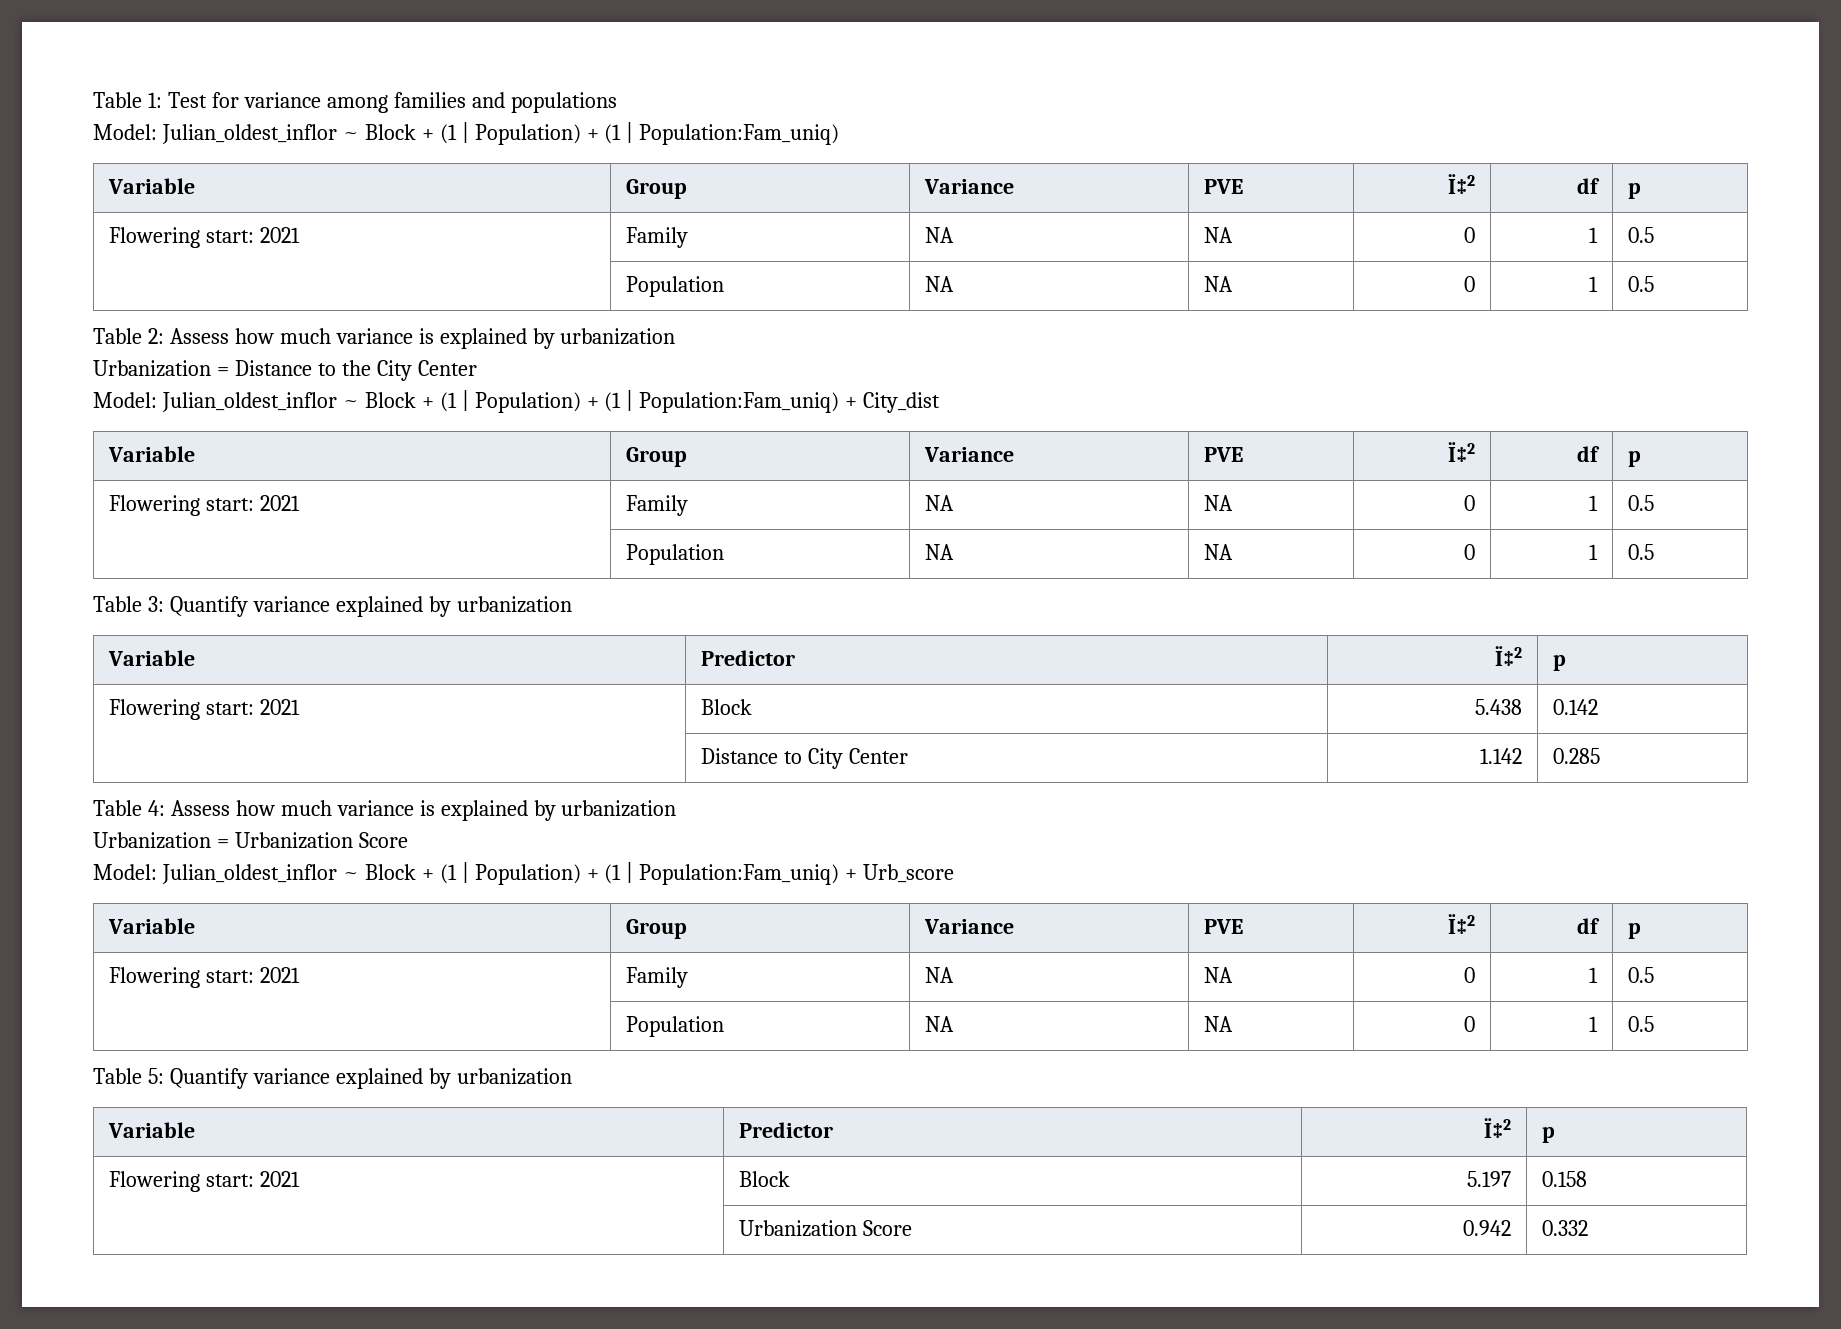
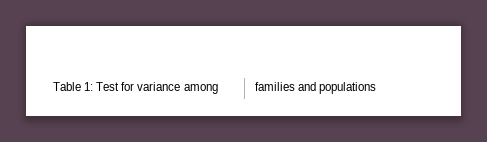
  Table 1: Test for variance among families and populations
- Model: Julian_oldest_inflor ~ Block + (1 | Population) + (1 | Population:Fam_uniq)
- Variable | Group | Variance | PVE | Ï‡2 | df | p
- Flowering start: 2021 | Family | NA | NA | 0 | 1 | 0.5
- | Population | NA | NA | 0 | 1 | 0.5
- Table 2: Assess how much variance is explained by urbanization
- Urbanization = Distance to the City Center
- Model: Julian_oldest_inflor ~ Block + (1 | Population) + (1 | Population:Fam_uniq) + City_dist
- Variable | Group | Variance | PVE | Ï‡2 | df | p
- Flowering start: 2021 | Family | NA | NA | 0 | 1 | 0.5
- | Population | NA | NA | 0 | 1 | 0.5
- Table 3: Quantify variance explained by urbanization
- Variable | Predictor | Ï‡2 | p
- Flowering start: 2021 | Block | 5.438 | 0.142
- | Distance to City Center | 1.142 | 0.285
- Table 4: Assess how much variance is explained by urbanization
- Urbanization = Urbanization Score
- Model: Julian_oldest_inflor ~ Block + (1 | Population) + (1 | Population:Fam_uniq) + Urb_score
- Variable | Group | Variance | PVE | Ï‡2 | df | p
- Flowering start: 2021 | Family | NA | NA | 0 | 1 | 0.5
- | Population | NA | NA | 0 | 1 | 0.5
- Table 5: Quantify variance explained by urbanization
- Variable | Predictor | Ï‡2 | p
- Flowering start: 2021 | Block | 5.197 | 0.158
- | Urbanization Score | 0.942 | 0.332

